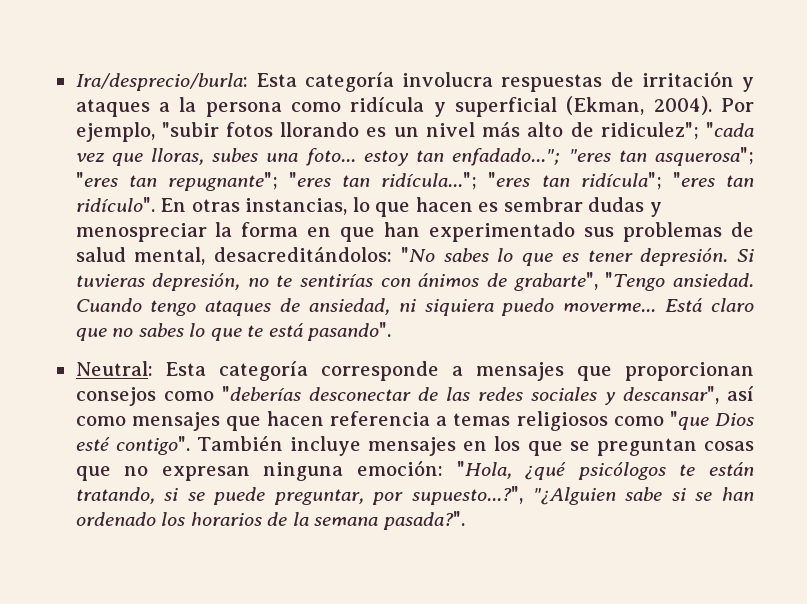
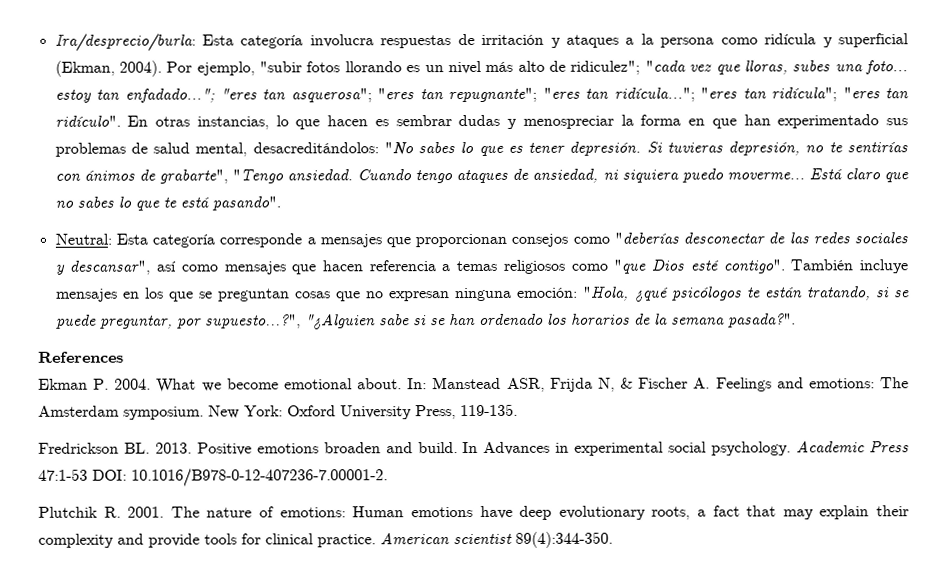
+ References
+ Ekman P. 2004. What we become emotional about. In: Manstead ASR, Frijda N, & Fischer A. Feelings and emotions: The Amsterdam symposium. New York: Oxford University Press, 119-135.
+ Fredrickson BL. 2013. Positive emotions broaden and build. In Advances in experimental social psychology. Academic Press 47:1-53 DOI: 10.1016/B978-0-12-407236-7.00001-2.
+ Plutchik R. 2001. The nature of emotions: Human emotions have deep evolutionary roots, a fact that may explain their complexity and provide tools for clinical practice. American scientist 89(4):344-350.

